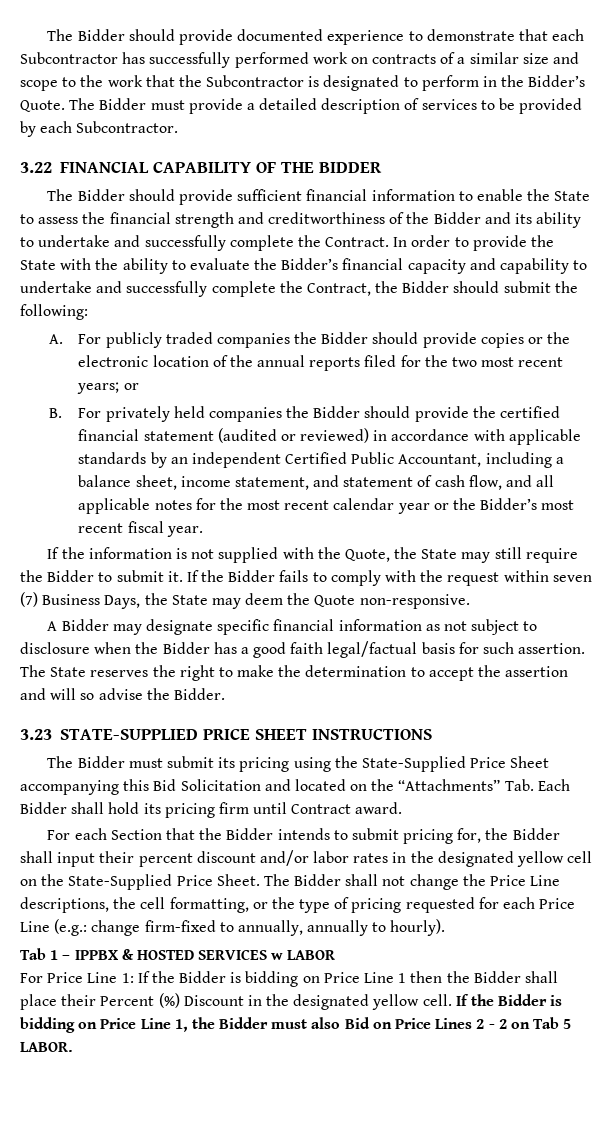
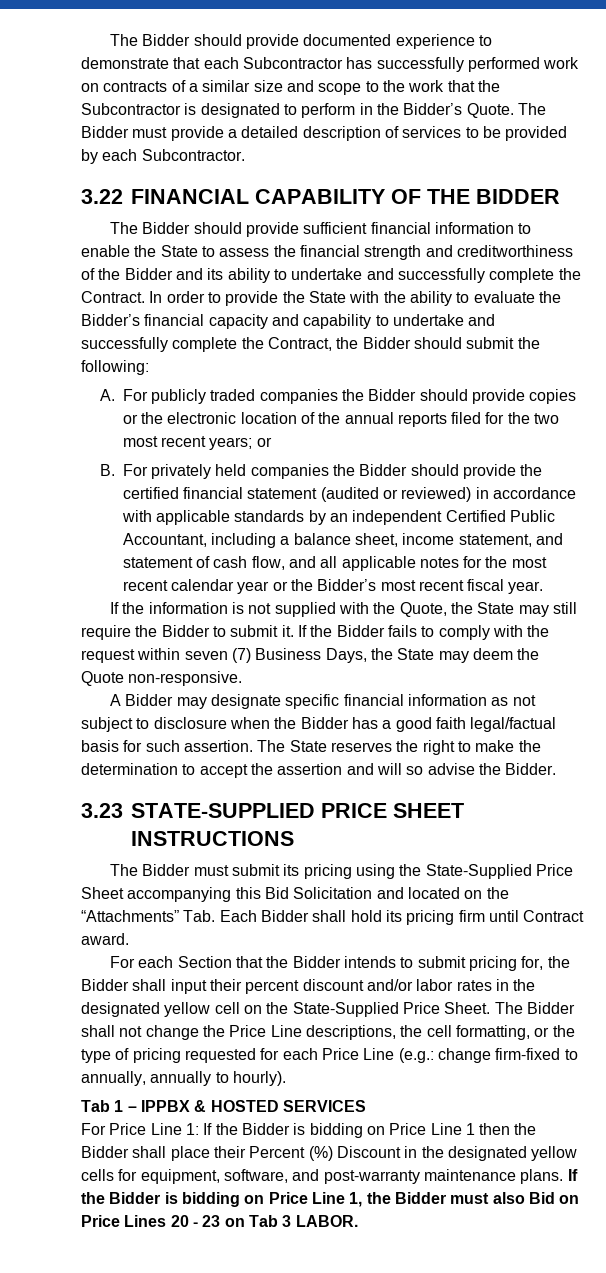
- Tab 1 – IPPBX & HOSTED SERVICES w LABOR
+ Tab 1 – IPPBX & HOSTED SERVICES
- For Price Line 1: If the Bidder is bidding on Price Line 1 then the Bidder shall place their Percent (%) Discount in the designated yellow cell.
+ For Price Line 1: If the Bidder is bidding on Price Line 1 then the Bidder shall place their Percent (%) Discount in the designated yellow cells for equipment, software, and post-warranty maintenance plans.
- If the Bidder is bidding on Price Line 1, the Bidder must also Bid on Price Lines 2 - 2 on Tab 5 LABOR.
+ If the Bidder is bidding on Price Line 1, the Bidder must also Bid on Price Lines 20 - 23 on Tab 3 LABOR.

